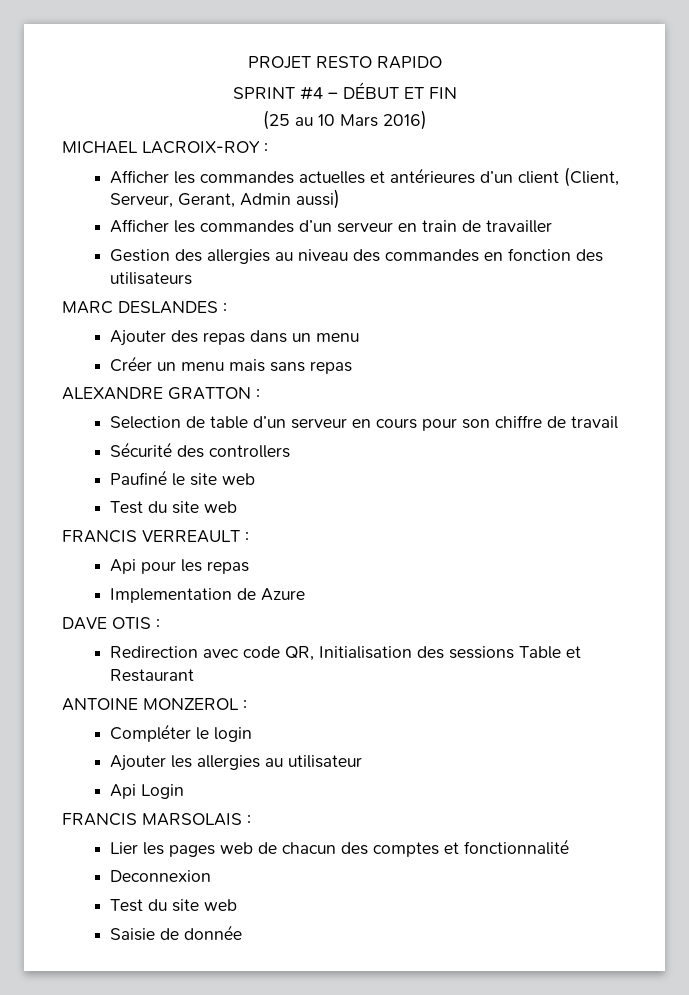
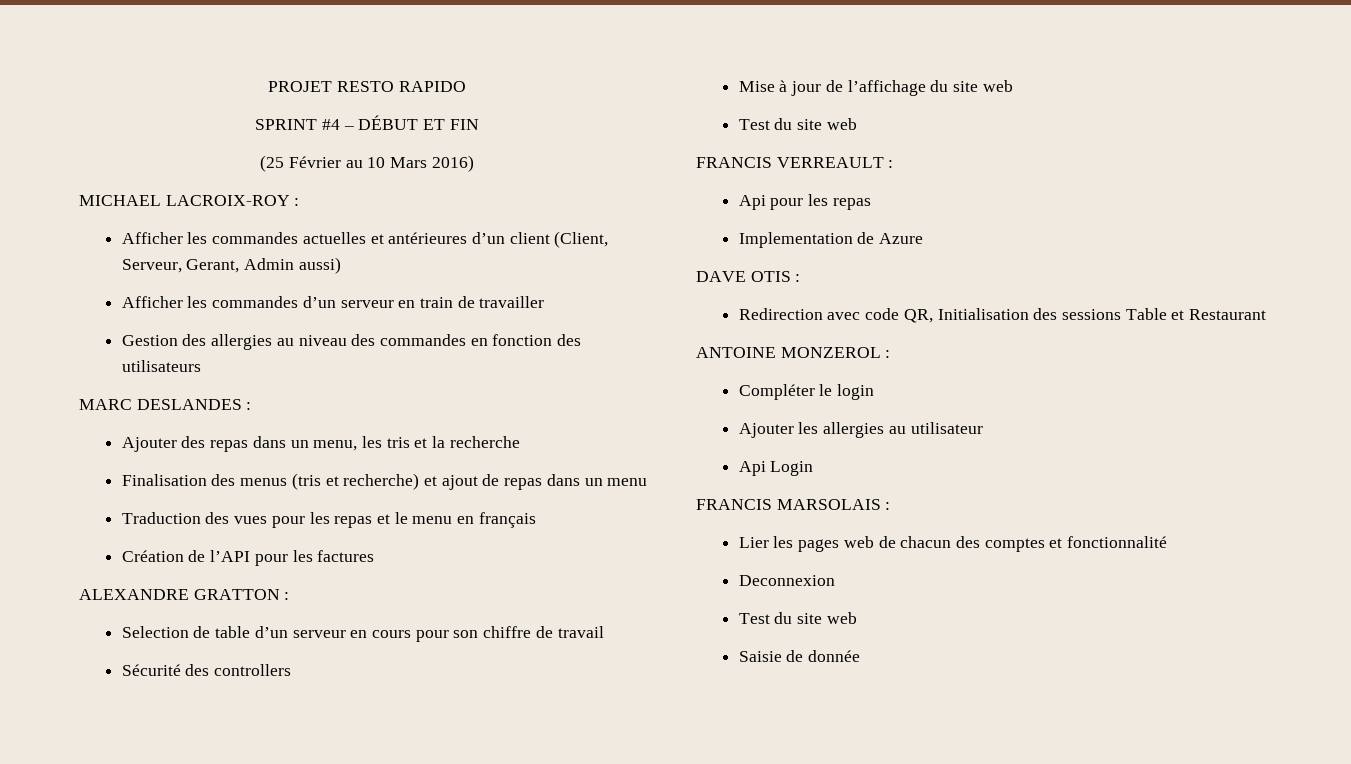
- (25 au 10 Mars 2016)
+ (25 Février au 10 Mars 2016)
- Ajouter des repas dans un menu
- Créer un menu mais sans repas
+ Ajouter des repas dans un menu, les tris et la recherche
+ Finalisation des menus (tris et recherche) et ajout de repas dans un menu
+ Traduction des vues pour les repas et le menu en français
+ Création de l’API pour les factures
- Paufiné le site web
+ Mise à jour de l’affichage du site web

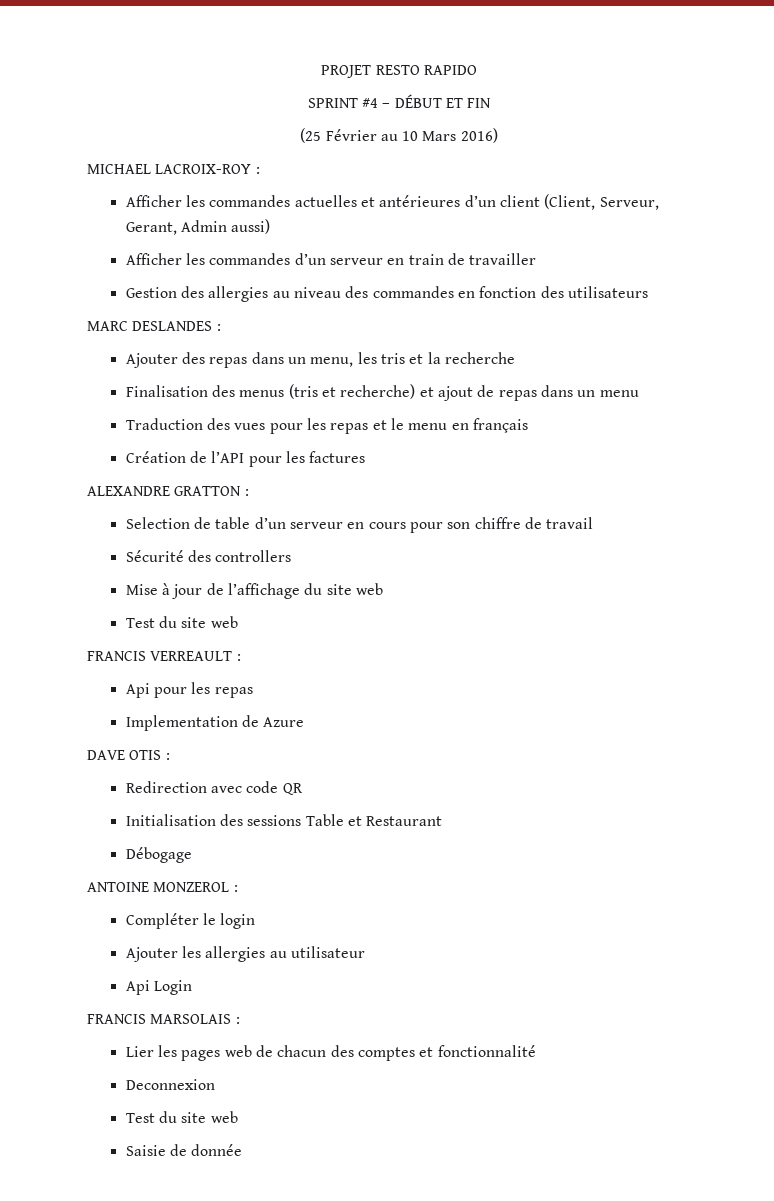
- Redirection avec code QR, Initialisation des sessions Table et Restaurant
+ Redirection avec code QR
+ Initialisation des sessions Table et Restaurant
+ Débogage

